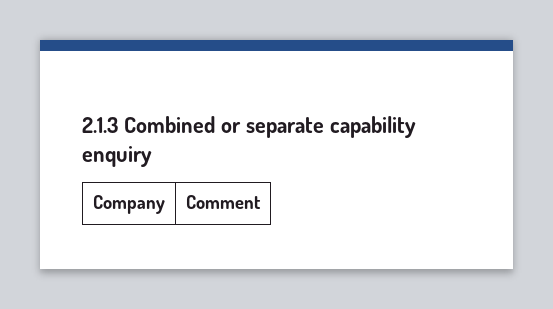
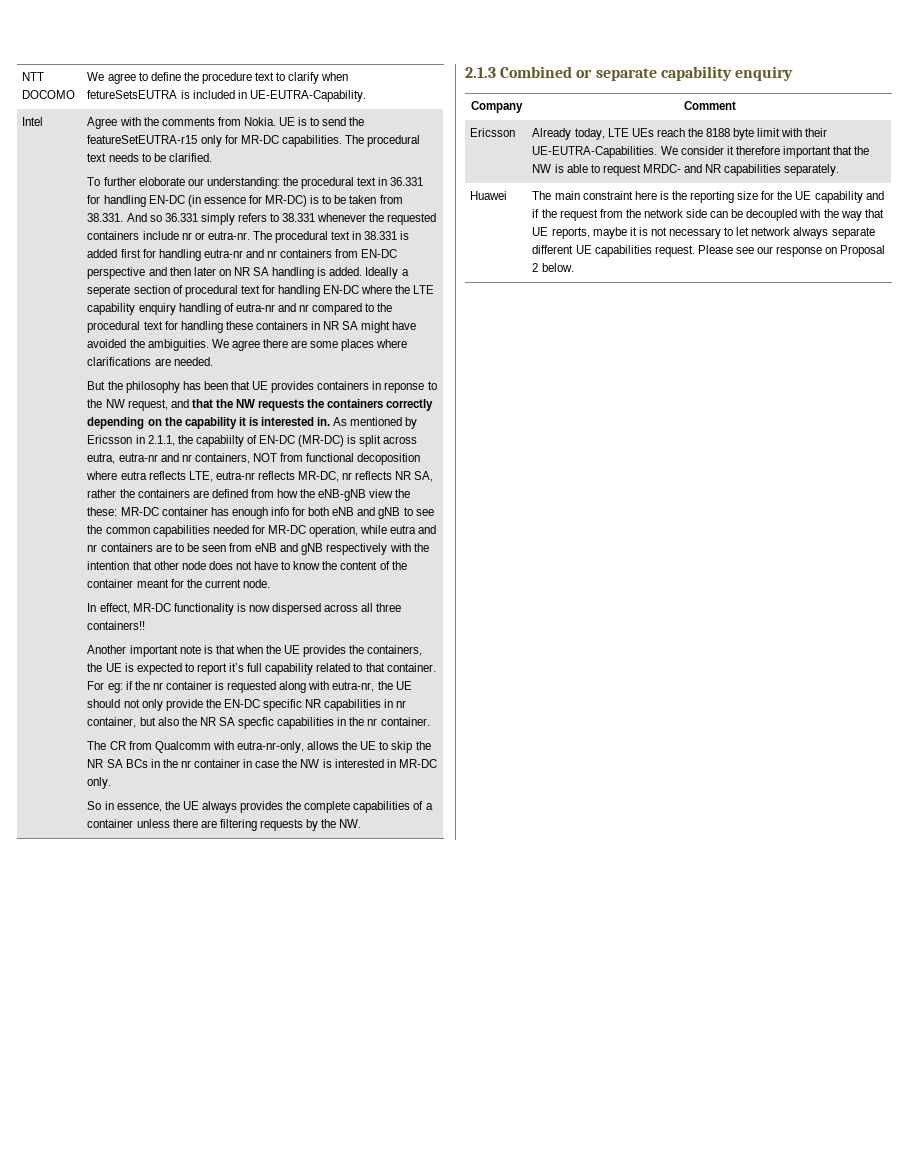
+ NTT DOCOMO | We agree to define the procedure text to clarify when fetureSetsEUTRA is included in UE-EUTRA-Capability.
+ Intel | Agree with the comments from Nokia. UE is to send the featureSetEUTRA-r15 only for MR-DC capabilities. The procedural text needs to be clarified.
+ To further eloborate our understanding: the procedural text in 36.331 for handling EN-DC (in essence for MR-DC) is to be taken from 38.331. And so 36.331 simply refers to 38.331 whenever the requested containers include nr or eutra-nr. The procedural text in 38.331 is added first for handling eutra-nr and nr containers from EN-DC perspective and then later on NR SA handling is added. Ideally a seperate section of procedural text for handling EN-DC where the LTE capability enquiry handling of eutra-nr and nr compared to the procedural text for handling these containers in NR SA might have avoided the ambiguities. We agree there are some places where clarifications are needed.
+ But the philosophy has been that UE provides containers in reponse to the NW request, and that the NW requests the containers correctly depending on the capability it is interested in. As mentioned by Ericsson in 2.1.1, the capabiilty of EN-DC (MR-DC) is split across eutra, eutra-nr and nr containers, NOT from functional decoposition where eutra reflects LTE, eutra-nr reflects MR-DC, nr reflects NR SA, rather the containers are defined from how the eNB-gNB view the these: MR-DC container has enough info for both eNB and gNB to see the common capabilities needed for MR-DC operation, while eutra and nr containers are to be seen from eNB and gNB respectively with the intention that other node does not have to know the content of the container meant for the current node.
+ In effect, MR-DC functionality is now dispersed across all three containers!!
+ Another important note is that when the UE provides the containers, the UE is expected to report it’s full capability related to that container. For eg: if the nr container is requested along with eutra-nr, the UE should not only provide the EN-DC specific NR capabilities in nr container, but also the NR SA specfic capabilities in the nr container.
+ The CR from Qualcomm with eutra-nr-only, allows the UE to skip the NR SA BCs in the nr container in case the NW is interested in MR-DC only.
+ So in essence, the UE always provides the complete capabilities of a container unless there are filtering requests by the NW.
+ Ericsson | Already today, LTE UEs reach the 8188 byte limit with their UE-EUTRA-Capabilities. We consider it therefore important that the NW is able to request MRDC- and NR capabilities separately.
+ Huawei | The main constraint here is the reporting size for the UE capability and if the request from the network side can be decoupled with the way that UE reports, maybe it is not necessary to let network always separate different UE capabilities request. Please see our response on Proposal 2 below.

